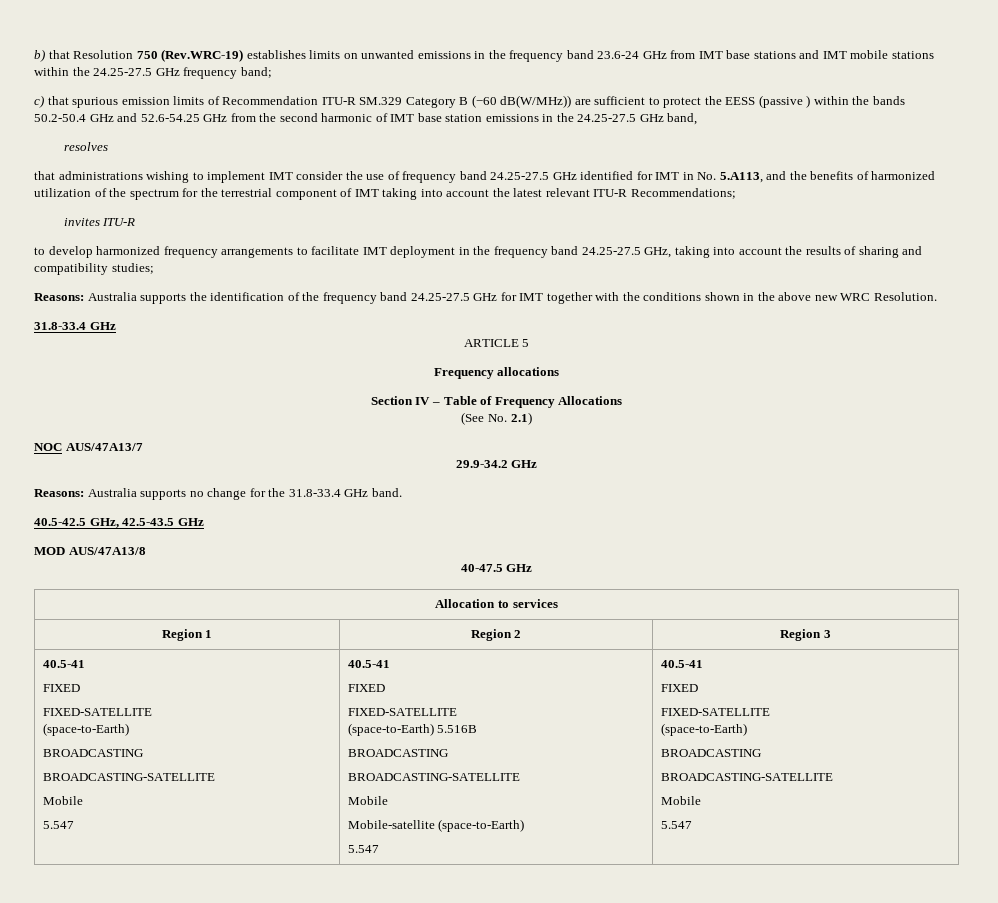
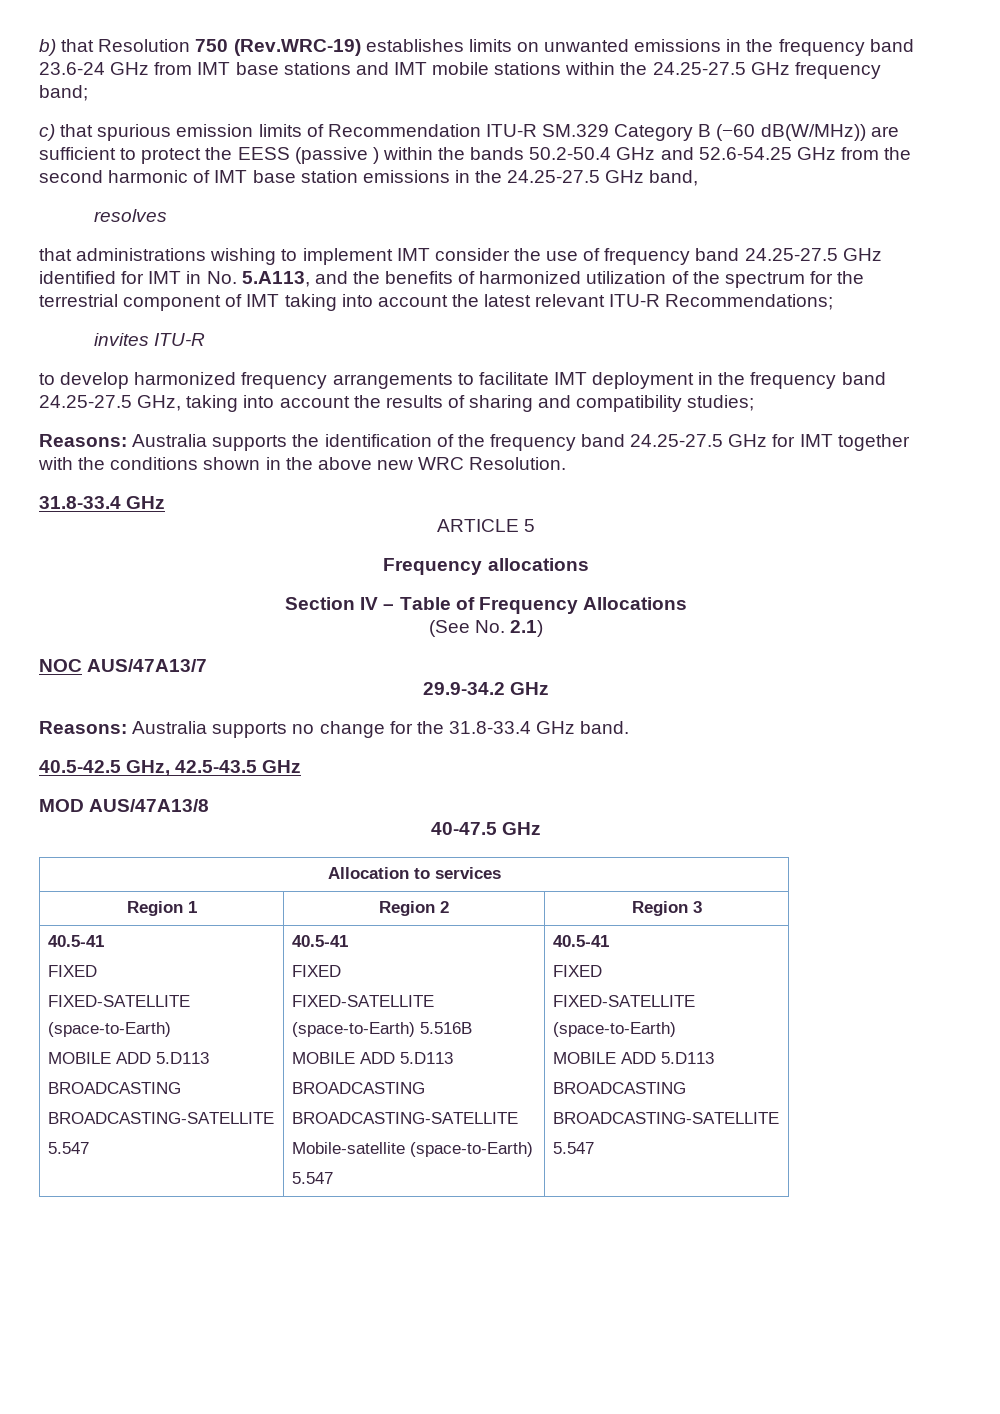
  Region 1 | Region 2 | Region 3
  40.5-41
  FIXED
  FIXED-SATELLITE
  (space-to-Earth)
+ MOBILE ADD 5.D113
  BROADCASTING
  BROADCASTING-SATELLITE
- Mobile
  5.547 | 40.5-41
  FIXED
  FIXED-SATELLITE
  (space-to-Earth) 5.516B
+ MOBILE ADD 5.D113
  BROADCASTING
  BROADCASTING-SATELLITE
- Mobile
  Mobile-satellite (space-to-Earth)
  5.547 | 40.5-41
  FIXED
  FIXED-SATELLITE
  (space-to-Earth)
+ MOBILE ADD 5.D113
  BROADCASTING
  BROADCASTING-SATELLITE
- Mobile

